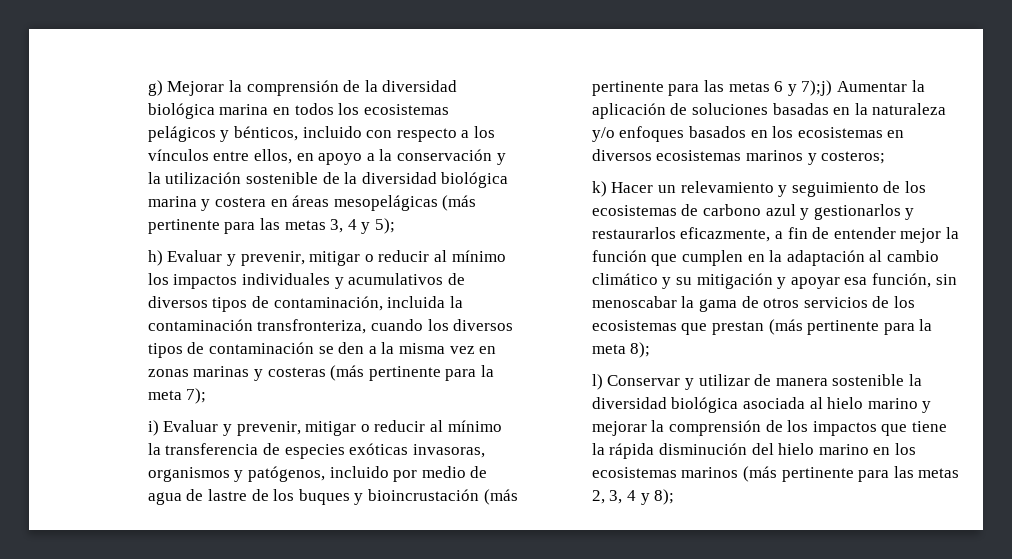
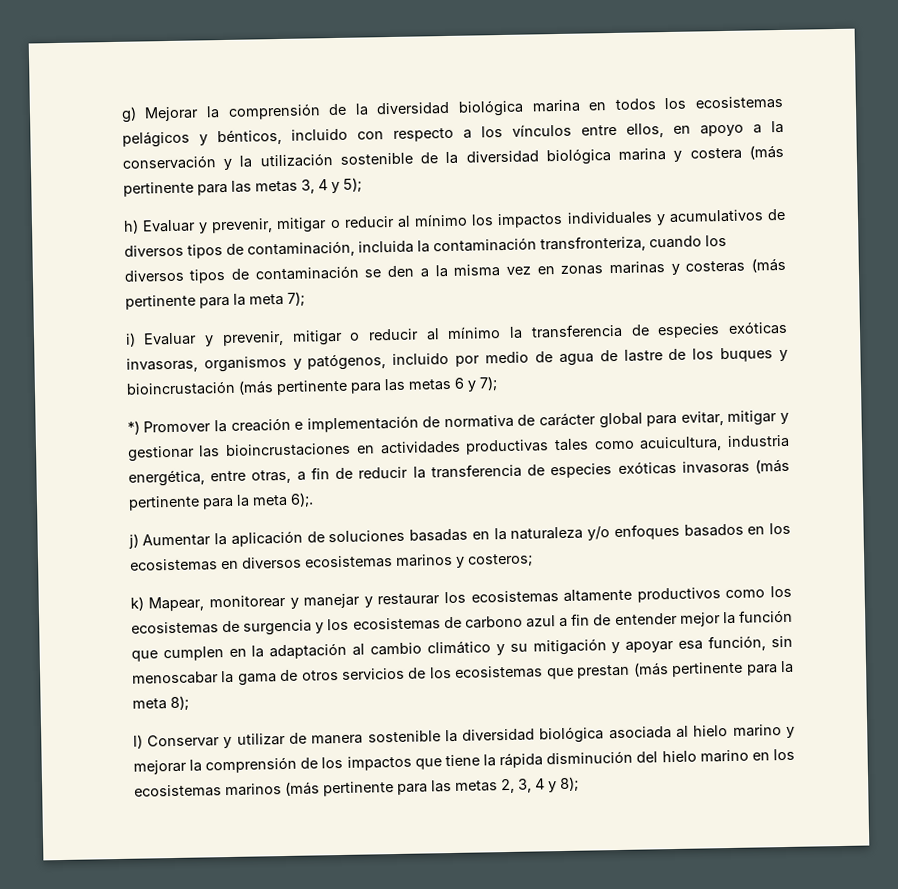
- g) Mejorar la comprensión de la diversidad biológica marina en todos los ecosistemas pelágicos y bénticos, incluido con respecto a los vínculos entre ellos, en apoyo a la conservación y la utilización sostenible de la diversidad biológica marina y costera en áreas mesopelágicas (más pertinente para las metas 3, 4 y 5);
+ g) Mejorar la comprensión de la diversidad biológica marina en todos los ecosistemas pelágicos y bénticos, incluido con respecto a los vínculos entre ellos, en apoyo a la conservación y la utilización sostenible de la diversidad biológica marina y costera (más pertinente para las metas 3, 4 y 5);
- i) Evaluar y prevenir, mitigar o reducir al mínimo la transferencia de especies exóticas invasoras, organismos y patógenos, incluido por medio de agua de lastre de los buques y bioincrustación (más pertinente para las metas 6 y 7);j) Aumentar la aplicación de soluciones basadas en la naturaleza y/o enfoques basados en los ecosistemas en diversos ecosistemas marinos y costeros;
+ i) Evaluar y prevenir, mitigar o reducir al mínimo la transferencia de especies exóticas invasoras, organismos y patógenos, incluido por medio de agua de lastre de los buques y bioincrustación (más pertinente para las metas 6 y 7);
+ *) Promover la creación e implementación de normativa de carácter global para evitar, mitigar y gestionar las bioincrustaciones en actividades productivas tales como acuicultura, industria energética, entre otras, a fin de reducir la transferencia de especies exóticas invasoras (más pertinente para la meta 6);.
+ j) Aumentar la aplicación de soluciones basadas en la naturaleza y/o enfoques basados en los ecosistemas en diversos ecosistemas marinos y costeros;
- k) Hacer un relevamiento y seguimiento de los ecosistemas de carbono azul y gestionarlos y restaurarlos eficazmente, a fin de entender mejor la función que cumplen en la adaptación al cambio climático y su mitigación y apoyar esa función, sin menoscabar la gama de otros servicios de los ecosistemas que prestan (más pertinente para la meta 8);
+ k) Mapear, monitorear y manejar y restaurar los ecosistemas altamente productivos como los ecosistemas de surgencia y los ecosistemas de carbono azul a fin de entender mejor la función que cumplen en la adaptación al cambio climático y su mitigación y apoyar esa función, sin menoscabar la gama de otros servicios de los ecosistemas que prestan (más pertinente para la meta 8);

